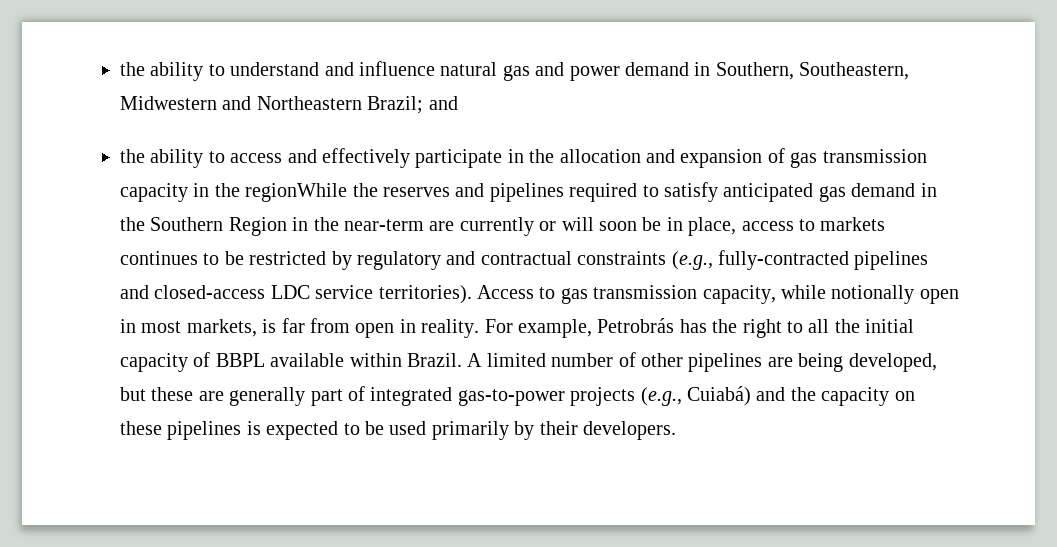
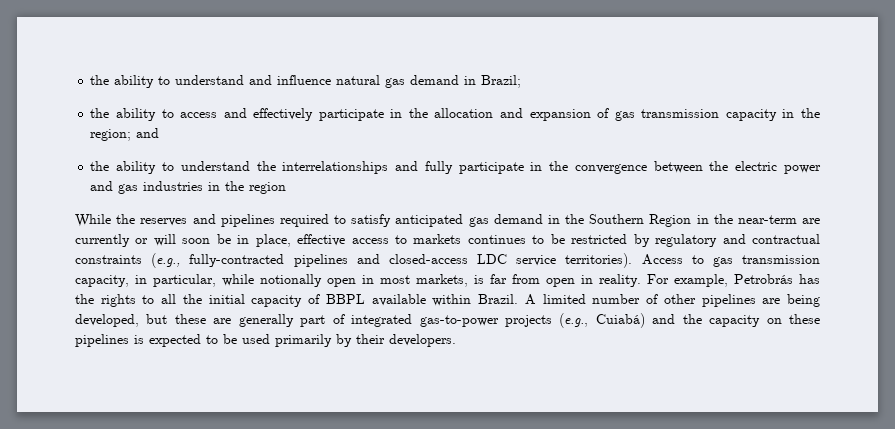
- the ability to understand and influence natural gas and power demand in Southern, Southeastern, Midwestern and Northeastern Brazil; and
+ the ability to understand and influence natural gas demand in Brazil;
- the ability to access and effectively participate in the allocation and expansion of gas transmission capacity in the regionWhile the reserves and pipelines required to satisfy anticipated gas demand in the Southern Region in the near-term are currently or will soon be in place, access to markets continues to be restricted by regulatory and contractual constraints (e.g., fully-contracted pipelines and closed-access LDC service territories).
+ the ability to access and effectively participate in the allocation and expansion of gas transmission capacity in the region; and
+ the ability to understand the interrelationships and fully participate in the convergence between the electric power and gas industries in the region
+ While the reserves and pipelines required to satisfy anticipated gas demand in the Southern Region in the near-term are currently or will soon be in place, effective access to markets continues to be restricted by regulatory and contractual constraints (e.g., fully-contracted pipelines and closed-access LDC service territories).
- Access to gas transmission capacity, while notionally open in most markets, is far from open in reality.
+ Access to gas transmission capacity, in particular, while notionally open in most markets, is far from open in reality.
- For example, Petrobrás has the right to all the initial capacity of BBPL available within Brazil.
+ For example, Petrobrás has the rights to all the initial capacity of BBPL available within Brazil.

